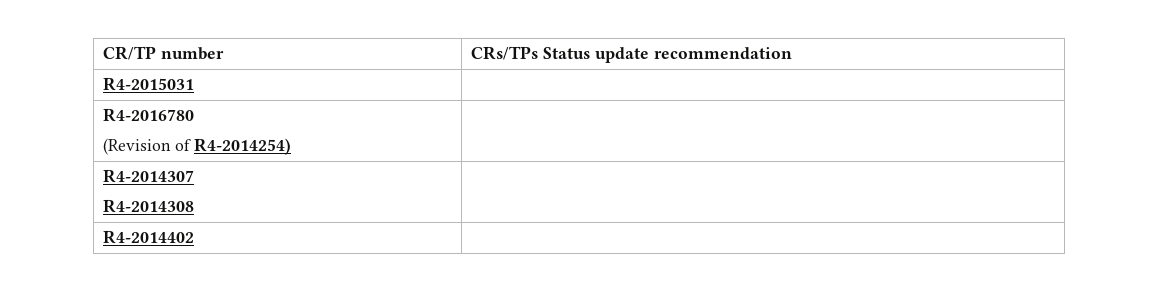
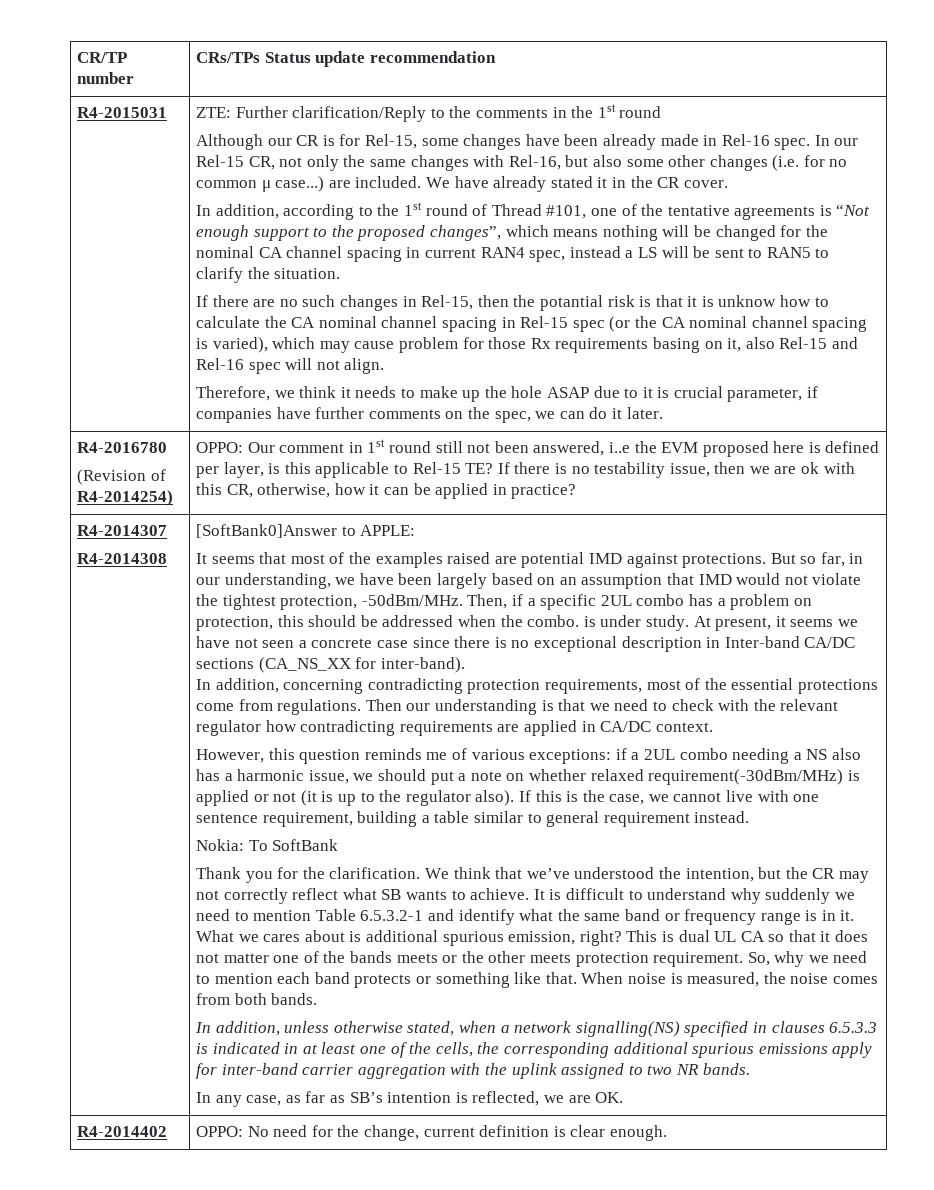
+ ZTE: Further clarification/Reply to the comments in the 1st round
+ Although our CR is for Rel-15, some changes have been already made in Rel-16 spec. In our Rel-15 CR, not only the same changes with Rel-16, but also some other changes (i.e. for no common μ case...) are included. We have already stated it in the CR cover.
+ In addition, according to the 1st round of Thread #101, one of the tentative agreements is “Not enough support to the proposed changes”, which means nothing will be changed for the nominal CA channel spacing in current RAN4 spec, instead a LS will be sent to RAN5 to clarify the situation.
+ If there are no such changes in Rel-15, then the potantial risk is that it is unknow how to calculate the CA nominal channel spacing in Rel-15 spec (or the CA nominal channel spacing is varied), which may cause problem for those Rx requirements basing on it, also Rel-15 and Rel-16 spec will not align.
+ Therefore, we think it needs to make up the hole ASAP due to it is crucial parameter, if companies have further comments on the spec, we can do it later.
  R4-2016780
- (Revision of R4-2014254) |
+ (Revision of R4-2014254) | OPPO: Our comment in 1st round still not been answered, i..e the EVM proposed here is defined per layer, is this applicable to Rel-15 TE? If there is no testability issue, then we are ok with this CR, otherwise, how it can be applied in practice?
  R4-2014307
- R4-2014308 |
- R4-2014402 |
+ R4-2014308 | [SoftBank0]Answer to APPLE:
+ It seems that most of the examples raised are potential IMD against protections. But so far, in our understanding, we have been largely based on an assumption that IMD would not violate the tightest protection, -50dBm/MHz. Then, if a specific 2UL combo has a problem on protection, this should be addressed when the combo. is under study. At present, it seems we have not seen a concrete case since there is no exceptional description in Inter-band CA/DC sections (CA_NS_XX for inter-band).
+ In addition, concerning contradicting protection requirements, most of the essential protections come from regulations. Then our understanding is that we need to check with the relevant regulator how contradicting requirements are applied in CA/DC context.
+ However, this question reminds me of various exceptions: if a 2UL combo needing a NS also has a harmonic issue, we should put a note on whether relaxed requirement(-30dBm/MHz) is applied or not (it is up to the regulator also). If this is the case, we cannot live with one sentence requirement, building a table similar to general requirement instead.
+ Nokia: To SoftBank
+ Thank you for the clarification. We think that we’ve understood the intention, but the CR may not correctly reflect what SB wants to achieve. It is difficult to understand why suddenly we need to mention Table 6.5.3.2-1 and identify what the same band or frequency range is in it. What we cares about is additional spurious emission, right? This is dual UL CA so that it does not matter one of the bands meets or the other meets protection requirement. So, why we need to mention each band protects or something like that. When noise is measured, the noise comes from both bands.
+ In addition, unless otherwise stated, when a network signalling(NS) specified in clauses 6.5.3.3 is indicated in at least one of the cells, the corresponding additional spurious emissions apply for inter-band carrier aggregation with the uplink assigned to two NR bands.
+ In any case, as far as SB’s intention is reflected, we are OK.
+ R4-2014402 | OPPO: No need for the change, current definition is clear enough.

